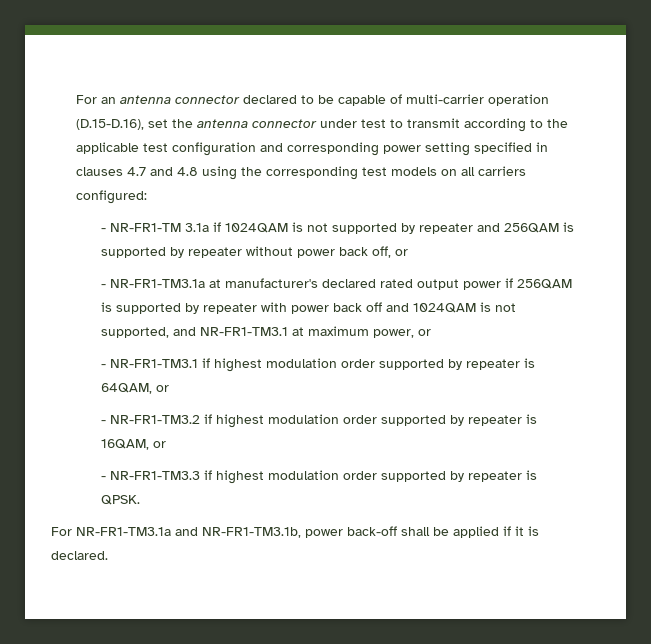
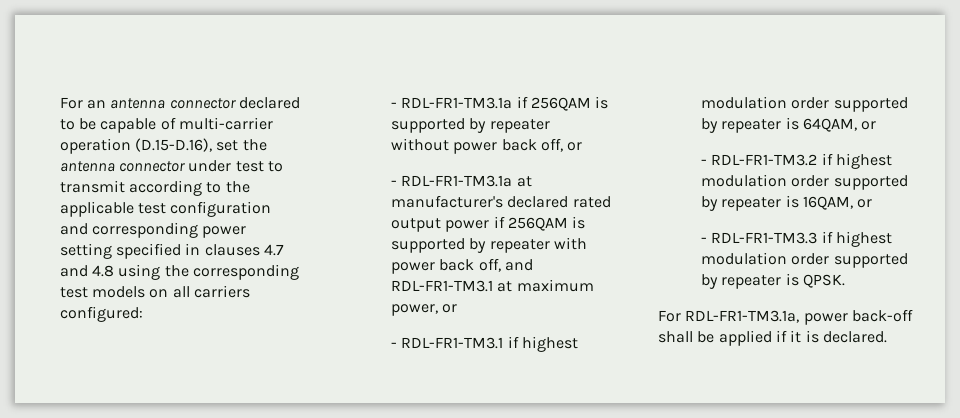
- - NR-FR1-TM 3.1a if 1024QAM is not supported by repeater and 256QAM is supported by repeater without power back off, or
+ - RDL-FR1-TM3.1a if 256QAM is supported by repeater without power back off, or
- - NR-FR1-TM3.1a at manufacturer's declared rated output power if 256QAM is supported by repeater with power back off and 1024QAM is not supported, and NR-FR1-TM3.1 at maximum power, or
+ - RDL-FR1-TM3.1a at manufacturer's declared rated output power if 256QAM is supported by repeater with power back off, and RDL-FR1-TM3.1 at maximum power, or
- - NR-FR1-TM3.1 if highest modulation order supported by repeater is 64QAM, or
+ - RDL-FR1-TM3.1 if highest modulation order supported by repeater is 64QAM, or
- - NR-FR1-TM3.2 if highest modulation order supported by repeater is 16QAM, or
+ - RDL-FR1-TM3.2 if highest modulation order supported by repeater is 16QAM, or
- - NR-FR1-TM3.3 if highest modulation order supported by repeater is QPSK.
+ - RDL-FR1-TM3.3 if highest modulation order supported by repeater is QPSK.
- For NR-FR1-TM3.1a and NR-FR1-TM3.1b, power back-off shall be applied if it is declared.
+ For RDL-FR1-TM3.1a, power back-off shall be applied if it is declared.

